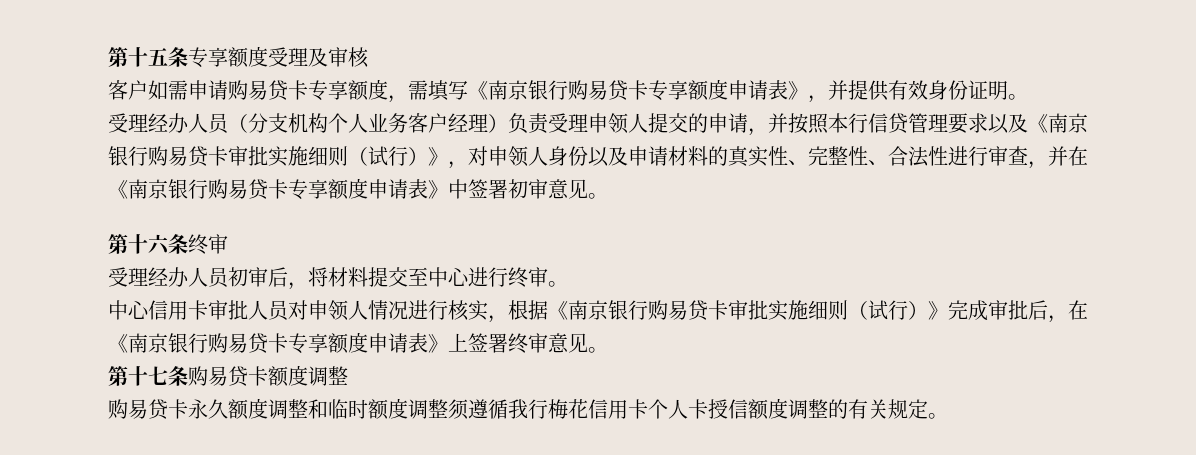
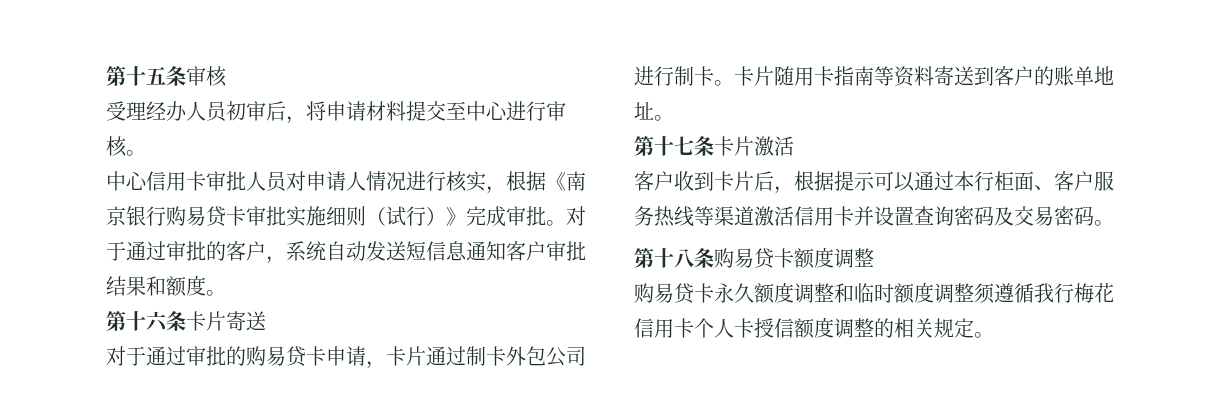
- 第十五条专享额度受理及审核
- 客户如需申请购易贷卡专享额度，需填写《南京银行购易贷卡专享额度申请表》，并提供有效身份证明。
- 受理经办人员（分支机构个人业务客户经理）负责受理申领人提交的申请，并按照本行信贷管理要求以及《南京银行购易贷卡审批实施细则（试行）》，对申领人身份以及申请材料的真实性、完整性、合法性进行审查，并在《南京银行购易贷卡专享额度申请表》中签署初审意见。
- 第十六条终审
+ 第十五条审核
- 受理经办人员初审后，将材料提交至中心进行终审。
+ 受理经办人员初审后，将申请材料提交至中心进行审核。
- 中心信用卡审批人员对申领人情况进行核实，根据《南京银行购易贷卡审批实施细则（试行）》完成审批后，在《南京银行购易贷卡专享额度申请表》上签署终审意见。
- 第十七条购易贷卡额度调整
+ 中心信用卡审批人员对申请人情况进行核实，根据《南京银行购易贷卡审批实施细则（试行）》完成审批。对于通过审批的客户，系统自动发送短信息通知客户审批结果和额度。
+ 第十六条卡片寄送
+ 对于通过审批的购易贷卡申请，卡片通过制卡外包公司进行制卡。卡片随用卡指南等资料寄送到客户的账单地址。
+ 第十七条卡片激活
+ 客户收到卡片后，根据提示可以通过本行柜面、客户服务热线等渠道激活信用卡并设置查询密码及交易密码。
+ 第十八条购易贷卡额度调整
- 购易贷卡永久额度调整和临时额度调整须遵循我行梅花信用卡个人卡授信额度调整的有关规定。
+ 购易贷卡永久额度调整和临时额度调整须遵循我行梅花信用卡个人卡授信额度调整的相关规定。

